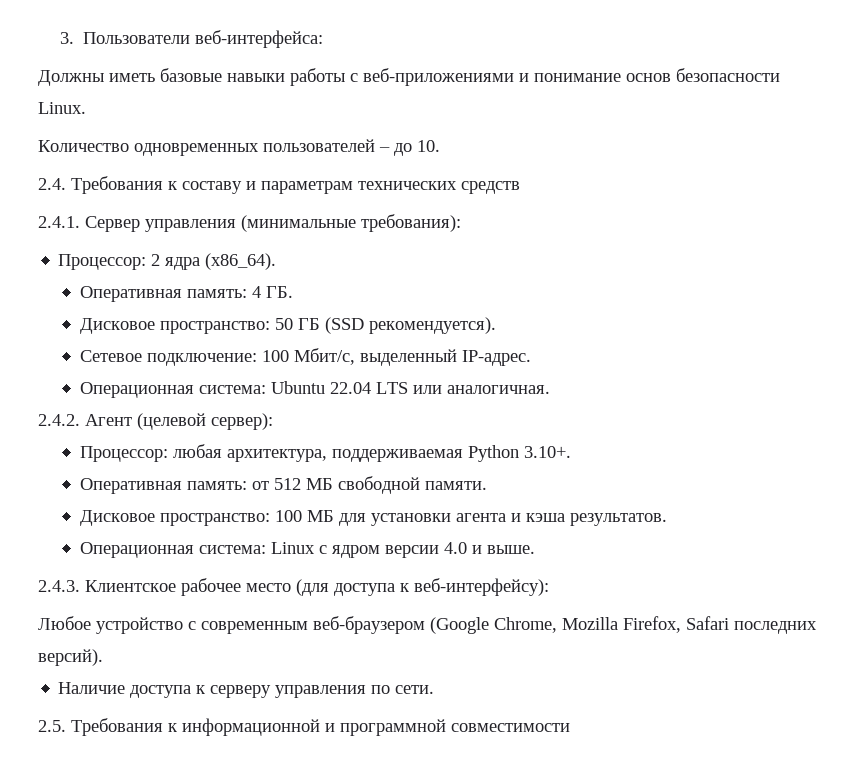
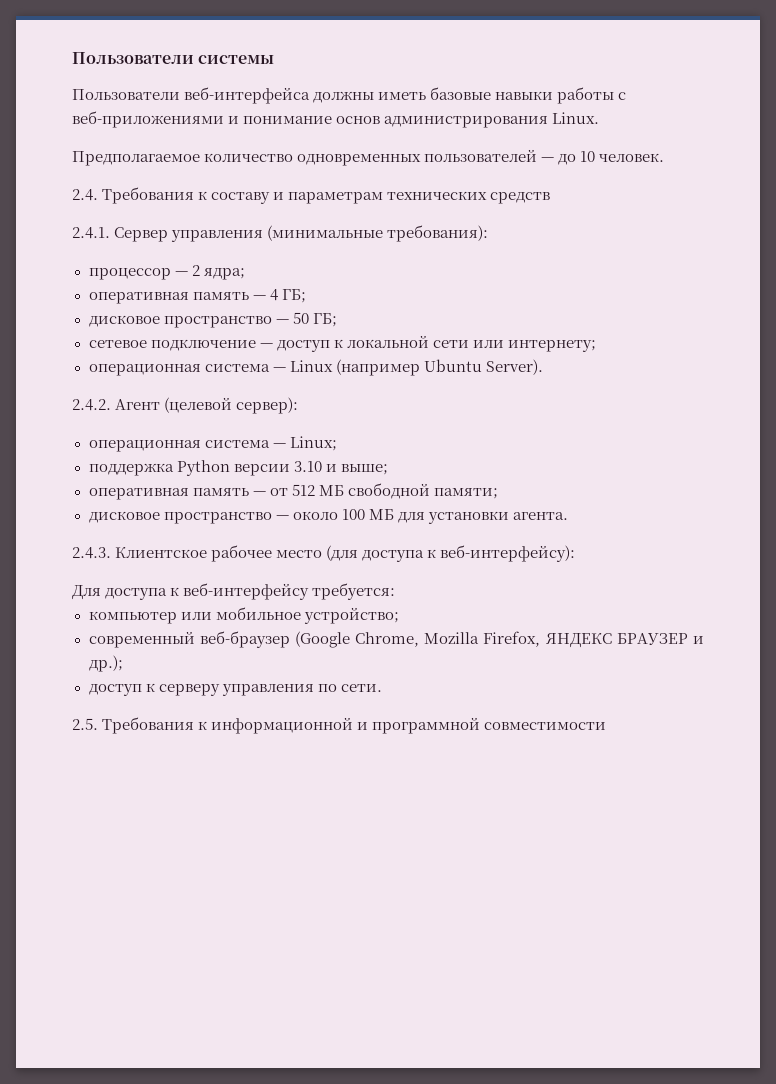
- 3. Пользователи веб-интерфейса:
- Должны иметь базовые навыки работы с веб-приложениями и понимание основ безопасности Linux.
+ Пользователи системы
+ Пользователи веб-интерфейса должны иметь базовые навыки работы с веб-приложениями и понимание основ администрирования Linux.
- Количество одновременных пользователей – до 10.
+ Предполагаемое количество одновременных пользователей — до 10 человек.
- Процессор: 2 ядра (x86_64).
- Оперативная память: 4 ГБ.
- Дисковое пространство: 50 ГБ (SSD рекомендуется).
- Сетевое подключение: 100 Мбит/с, выделенный IP-адрес.
- Операционная система: Ubuntu 22.04 LTS или аналогичная.
+ процессор — 2 ядра;
+ оперативная память — 4 ГБ;
+ дисковое пространство — 50 ГБ;
+ сетевое подключение — доступ к локальной сети или интернету;
+ операционная система — Linux (например Ubuntu Server).
  2.4.2. Агент (целевой сервер):
- Процессор: любая архитектура, поддерживаемая Python 3.10+.
- Оперативная память: от 512 МБ свободной памяти.
- Дисковое пространство: 100 МБ для установки агента и кэша результатов.
- Операционная система: Linux с ядром версии 4.0 и выше.
+ операционная система — Linux;
+ поддержка Python версии 3.10 и выше;
+ оперативная память — от 512 МБ свободной памяти;
+ дисковое пространство — около 100 МБ для установки агента.
- Любое устройство с современным веб-браузером (Google Chrome, Mozilla Firefox, Safari последних версий).
- Наличие доступа к серверу управления по сети.
+ Для доступа к веб-интерфейсу требуется:
+ компьютер или мобильное устройство;
+ современный веб-браузер (Google Chrome, Mozilla Firefox, ЯНДЕКС БРАУЗЕР и др.);
+ доступ к серверу управления по сети.

